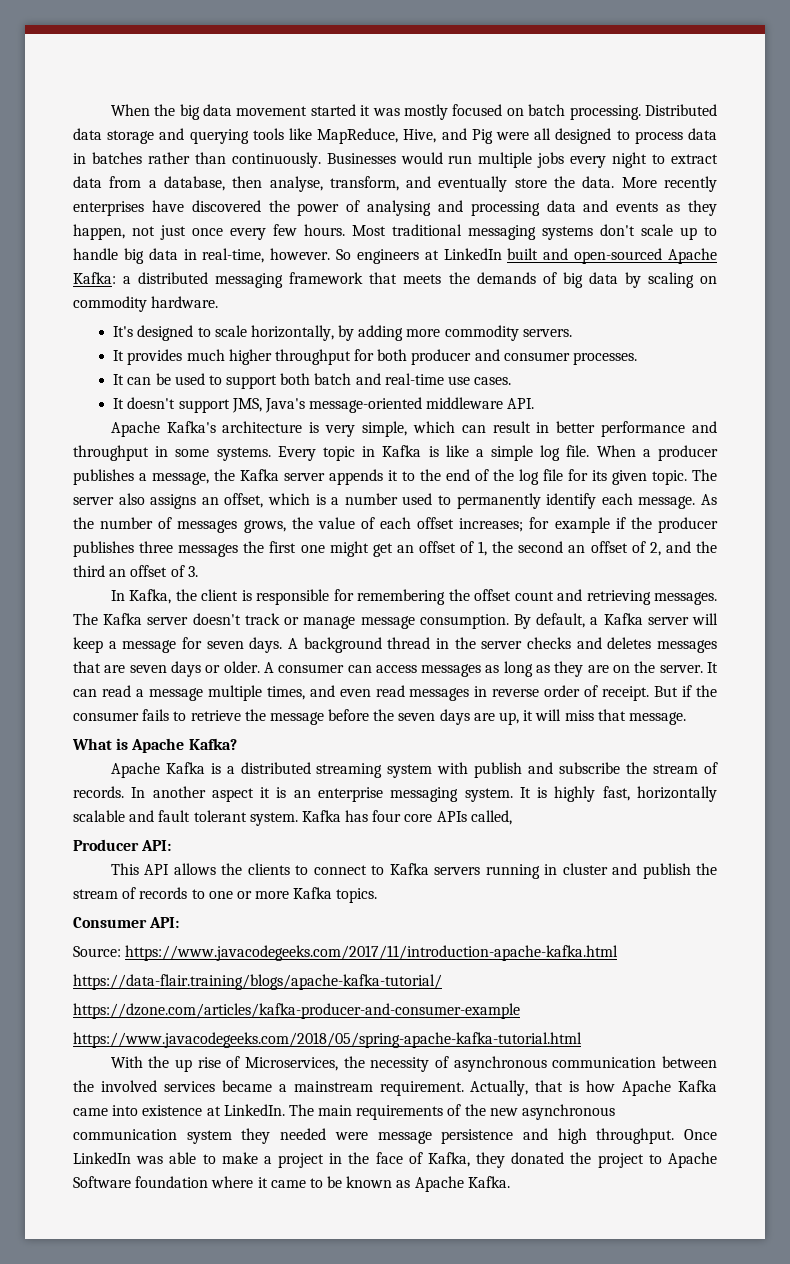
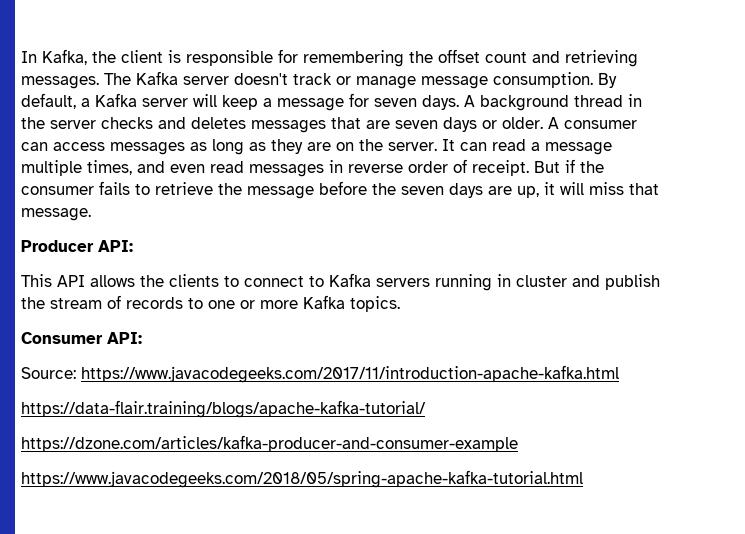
- When the big data movement started it was mostly focused on batch processing. Distributed data storage and querying tools like MapReduce, Hive, and Pig were all designed to process data in batches rather than continuously. Businesses would run multiple jobs every night to extract data from a database, then analyse, transform, and eventually store the data. More recently enterprises have discovered the power of analysing and processing data and events as they happen, not just once every few hours. Most traditional messaging systems don't scale up to handle big data in real-time, however. So engineers at LinkedIn built and open-sourced Apache Kafka: a distributed messaging framework that meets the demands of big data by scaling on commodity hardware.
- It's designed to scale horizontally, by adding more commodity servers.
- It provides much higher throughput for both producer and consumer processes.
- It can be used to support both batch and real-time use cases.
- It doesn't support JMS, Java's message-oriented middleware API.
- Apache Kafka's architecture is very simple, which can result in better performance and throughput in some systems. Every topic in Kafka is like a simple log file. When a producer publishes a message, the Kafka server appends it to the end of the log file for its given topic. The server also assigns an offset, which is a number used to permanently identify each message. As the number of messages grows, the value of each offset increases; for example if the producer publishes three messages the first one might get an offset of 1, the second an offset of 2, and the third an offset of 3.
- What is Apache Kafka?
- Apache Kafka is a distributed streaming system with publish and subscribe the stream of records. In another aspect it is an enterprise messaging system. It is highly fast, horizontally scalable and fault tolerant system. Kafka has four core APIs called,
- With the up rise of Microservices, the necessity of asynchronous communication between the involved services became a mainstream requirement. Actually, that is how Apache Kafka came into existence at LinkedIn. The main requirements of the new asynchronous communication system they needed were message persistence and high throughput. Once LinkedIn was able to make a project in the face of Kafka, they donated the project to Apache Software foundation where it came to be known as Apache Kafka.

